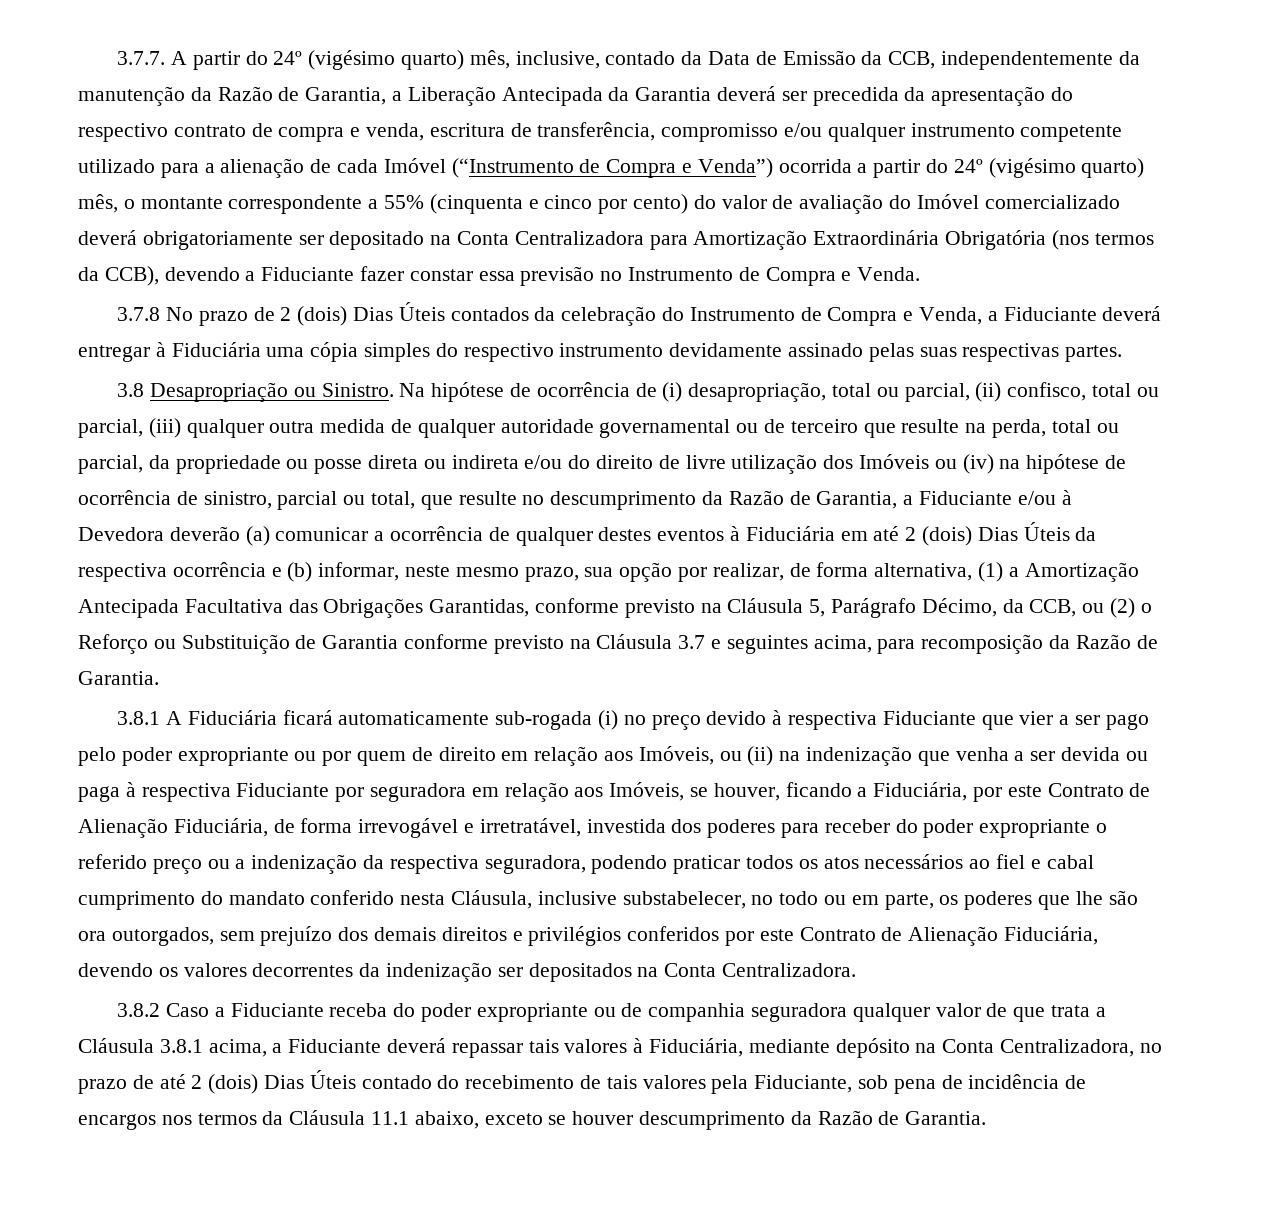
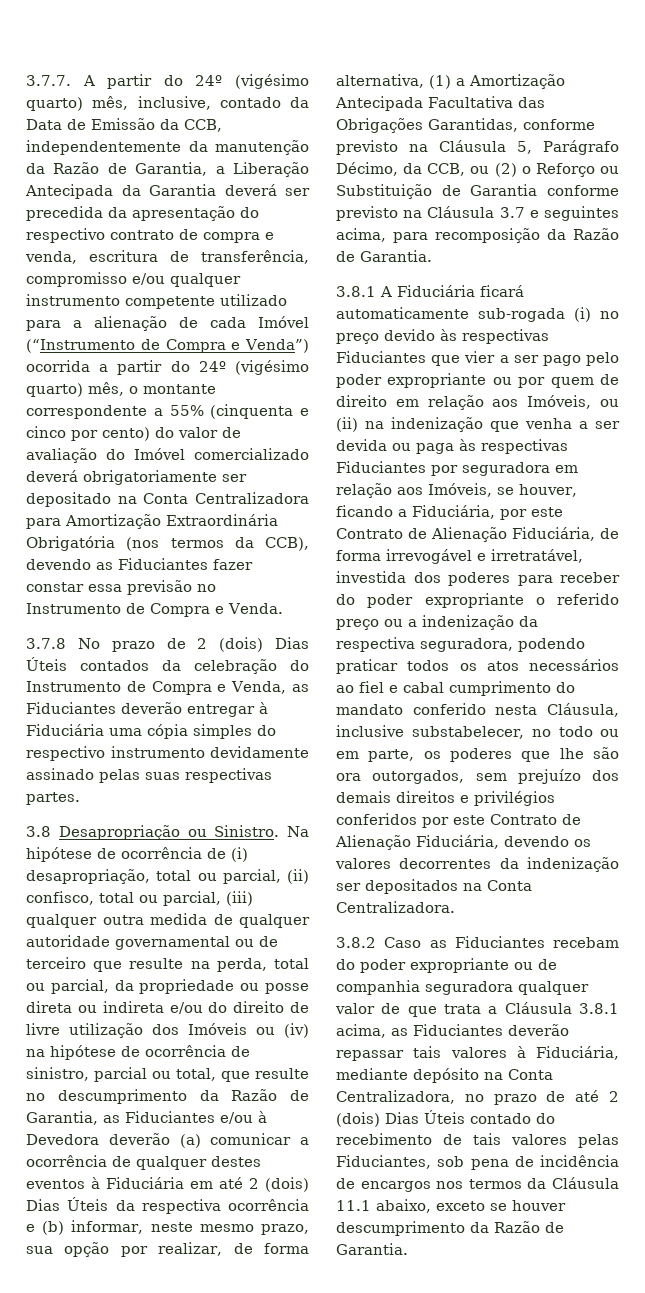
- 3.7.7. A partir do 24º (vigésimo quarto) mês, inclusive, contado da Data de Emissão da CCB, independentemente da manutenção da Razão de Garantia, a Liberação Antecipada da Garantia deverá ser precedida da apresentação do respectivo contrato de compra e venda, escritura de transferência, compromisso e/ou qualquer instrumento competente utilizado para a alienação de cada Imóvel (“Instrumento de Compra e Venda”) ocorrida a partir do 24º (vigésimo quarto) mês, o montante correspondente a 55% (cinquenta e cinco por cento) do valor de avaliação do Imóvel comercializado deverá obrigatoriamente ser depositado na Conta Centralizadora para Amortização Extraordinária Obrigatória (nos termos da CCB), devendo a Fiduciante fazer constar essa previsão no Instrumento de Compra e Venda.
+ 3.7.7. A partir do 24º (vigésimo quarto) mês, inclusive, contado da Data de Emissão da CCB, independentemente da manutenção da Razão de Garantia, a Liberação Antecipada da Garantia deverá ser precedida da apresentação do respectivo contrato de compra e venda, escritura de transferência, compromisso e/ou qualquer instrumento competente utilizado para a alienação de cada Imóvel (“Instrumento de Compra e Venda”) ocorrida a partir do 24º (vigésimo quarto) mês, o montante correspondente a 55% (cinquenta e cinco por cento) do valor de avaliação do Imóvel comercializado deverá obrigatoriamente ser depositado na Conta Centralizadora para Amortização Extraordinária Obrigatória (nos termos da CCB), devendo as Fiduciantes fazer constar essa previsão no Instrumento de Compra e Venda.
- 3.7.8 No prazo de 2 (dois) Dias Úteis contados da celebração do Instrumento de Compra e Venda, a Fiduciante deverá entregar à Fiduciária uma cópia simples do respectivo instrumento devidamente assinado pelas suas respectivas partes.
+ 3.7.8 No prazo de 2 (dois) Dias Úteis contados da celebração do Instrumento de Compra e Venda, as Fiduciantes deverão entregar à Fiduciária uma cópia simples do respectivo instrumento devidamente assinado pelas suas respectivas partes.
- Na hipótese de ocorrência de (i) desapropriação, total ou parcial, (ii) confisco, total ou parcial, (iii) qualquer outra medida de qualquer autoridade governamental ou de terceiro que resulte na perda, total ou parcial, da propriedade ou posse direta ou indireta e/ou do direito de livre utilização dos Imóveis ou (iv) na hipótese de ocorrência de sinistro, parcial ou total, que resulte no descumprimento da Razão de Garantia, a Fiduciante e/ou à Devedora deverão (a) comunicar a ocorrência de qualquer destes eventos à Fiduciária em até 2 (dois) Dias Úteis da respectiva ocorrência e (b) informar, neste mesmo prazo, sua opção por realizar, de forma alternativa, (1) a Amortização Antecipada Facultativa das Obrigações Garantidas, conforme previsto na Cláusula 5, Parágrafo Décimo, da CCB, ou (2) o Reforço ou Substituição de Garantia conforme previsto na Cláusula 3.7 e seguintes acima, para recomposição da Razão de Garantia.
+ Na hipótese de ocorrência de (i) desapropriação, total ou parcial, (ii) confisco, total ou parcial, (iii) qualquer outra medida de qualquer autoridade governamental ou de terceiro que resulte na perda, total ou parcial, da propriedade ou posse direta ou indireta e/ou do direito de livre utilização dos Imóveis ou (iv) na hipótese de ocorrência de sinistro, parcial ou total, que resulte no descumprimento da Razão de Garantia, as Fiduciantes e/ou à Devedora deverão (a) comunicar a ocorrência de qualquer destes eventos à Fiduciária em até 2 (dois) Dias Úteis da respectiva ocorrência e (b) informar, neste mesmo prazo, sua opção por realizar, de forma alternativa, (1) a Amortização Antecipada Facultativa das Obrigações Garantidas, conforme previsto na Cláusula 5, Parágrafo Décimo, da CCB, ou (2) o Reforço ou Substituição de Garantia conforme previsto na Cláusula 3.7 e seguintes acima, para recomposição da Razão de Garantia.
- 3.8.1 A Fiduciária ficará automaticamente sub-rogada (i) no preço devido à respectiva Fiduciante que vier a ser pago pelo poder expropriante ou por quem de direito em relação aos Imóveis, ou (ii) na indenização que venha a ser devida ou paga à respectiva Fiduciante por seguradora em relação aos Imóveis, se houver, ficando a Fiduciária, por este Contrato de Alienação Fiduciária, de forma irrevogável e irretratável, investida dos poderes para receber do poder expropriante o referido preço ou a indenização da respectiva seguradora, podendo praticar todos os atos necessários ao fiel e cabal cumprimento do mandato conferido nesta Cláusula, inclusive substabelecer, no todo ou em parte, os poderes que lhe são ora outorgados, sem prejuízo dos demais direitos e privilégios conferidos por este Contrato de Alienação Fiduciária, devendo os valores decorrentes da indenização ser depositados na Conta Centralizadora.
+ 3.8.1 A Fiduciária ficará automaticamente sub-rogada (i) no preço devido às respectivas Fiduciantes que vier a ser pago pelo poder expropriante ou por quem de direito em relação aos Imóveis, ou (ii) na indenização que venha a ser devida ou paga às respectivas Fiduciantes por seguradora em relação aos Imóveis, se houver, ficando a Fiduciária, por este Contrato de Alienação Fiduciária, de forma irrevogável e irretratável, investida dos poderes para receber do poder expropriante o referido preço ou a indenização da respectiva seguradora, podendo praticar todos os atos necessários ao fiel e cabal cumprimento do mandato conferido nesta Cláusula, inclusive substabelecer, no todo ou em parte, os poderes que lhe são ora outorgados, sem prejuízo dos demais direitos e privilégios conferidos por este Contrato de Alienação Fiduciária, devendo os valores decorrentes da indenização ser depositados na Conta Centralizadora.
- 3.8.2 Caso a Fiduciante receba do poder expropriante ou de companhia seguradora qualquer valor de que trata a Cláusula 3.8.1 acima, a Fiduciante deverá repassar tais valores à Fiduciária, mediante depósito na Conta Centralizadora, no prazo de até 2 (dois) Dias Úteis contado do recebimento de tais valores pela Fiduciante, sob pena de incidência de encargos nos termos da Cláusula 11.1 abaixo, exceto se houver descumprimento da Razão de Garantia.
+ 3.8.2 Caso as Fiduciantes recebam do poder expropriante ou de companhia seguradora qualquer valor de que trata a Cláusula 3.8.1 acima, as Fiduciantes deverão repassar tais valores à Fiduciária, mediante depósito na Conta Centralizadora, no prazo de até 2 (dois) Dias Úteis contado do recebimento de tais valores pelas Fiduciantes, sob pena de incidência de encargos nos termos da Cláusula 11.1 abaixo, exceto se houver descumprimento da Razão de Garantia.

